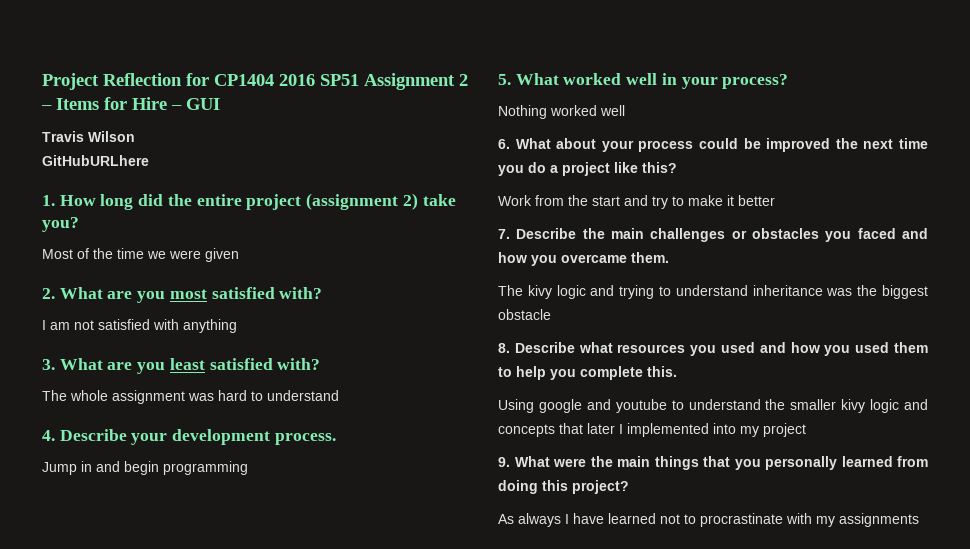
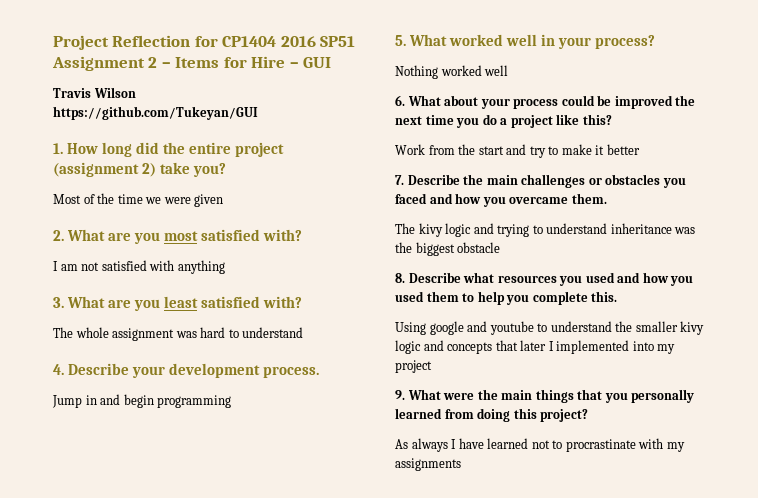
- GitHubURLhere
+ https://github.com/Tukeyan/GUI

